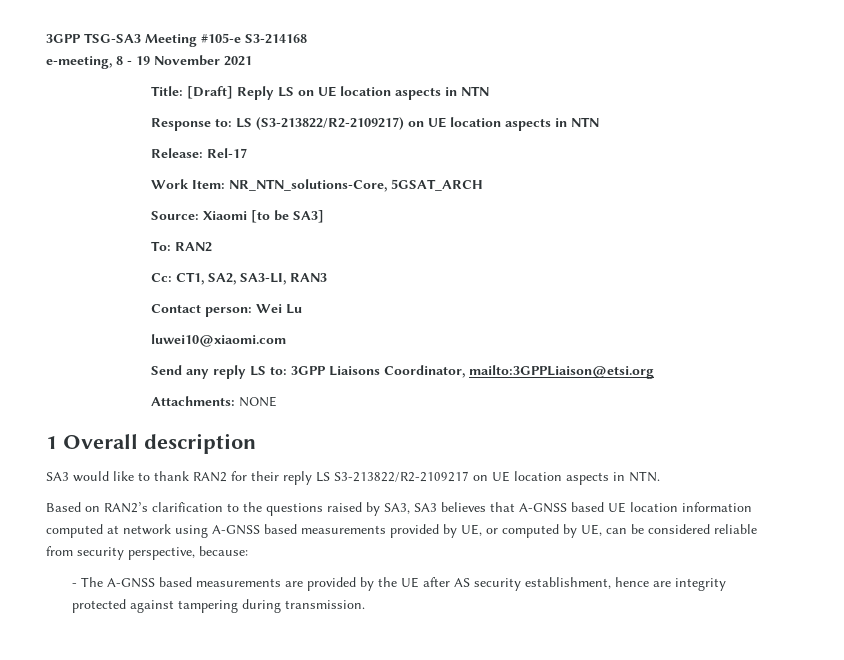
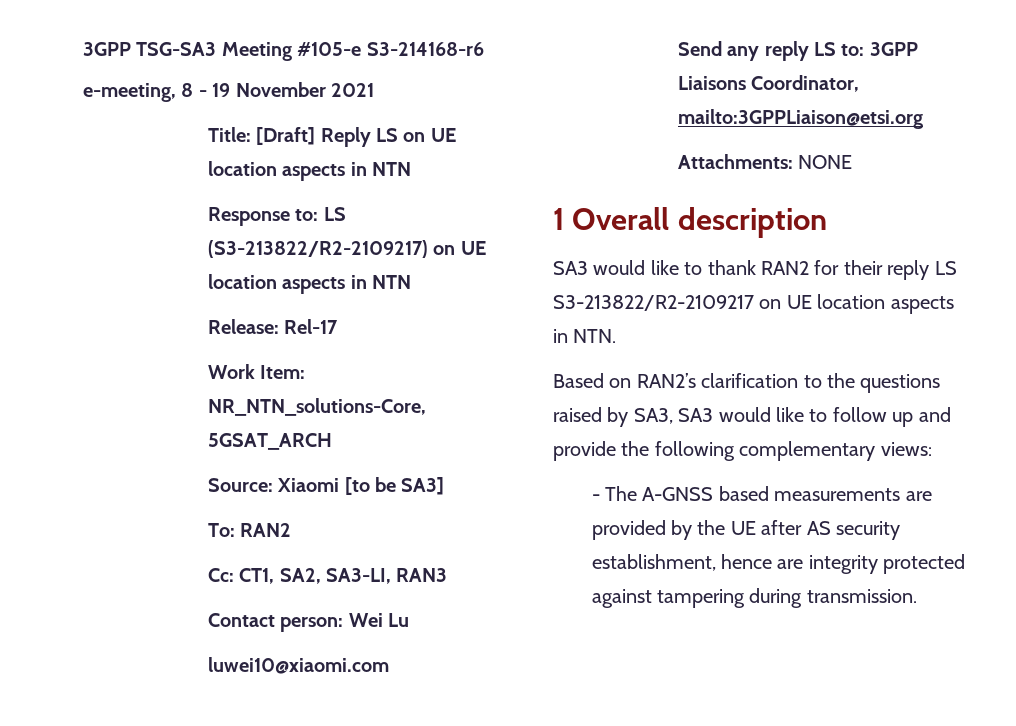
- 3GPP TSG-SA3 Meeting #105-e S3-214168
+ 3GPP TSG-SA3 Meeting #105-e S3-214168-r6
- Based on RAN2’s clarification to the questions raised by SA3, SA3 believes that A-GNSS based UE location information computed at network using A-GNSS based measurements provided by UE, or computed by UE, can be considered reliable from security perspective, because:
+ Based on RAN2’s clarification to the questions raised by SA3, SA3 would like to follow up and provide the following complementary views:

